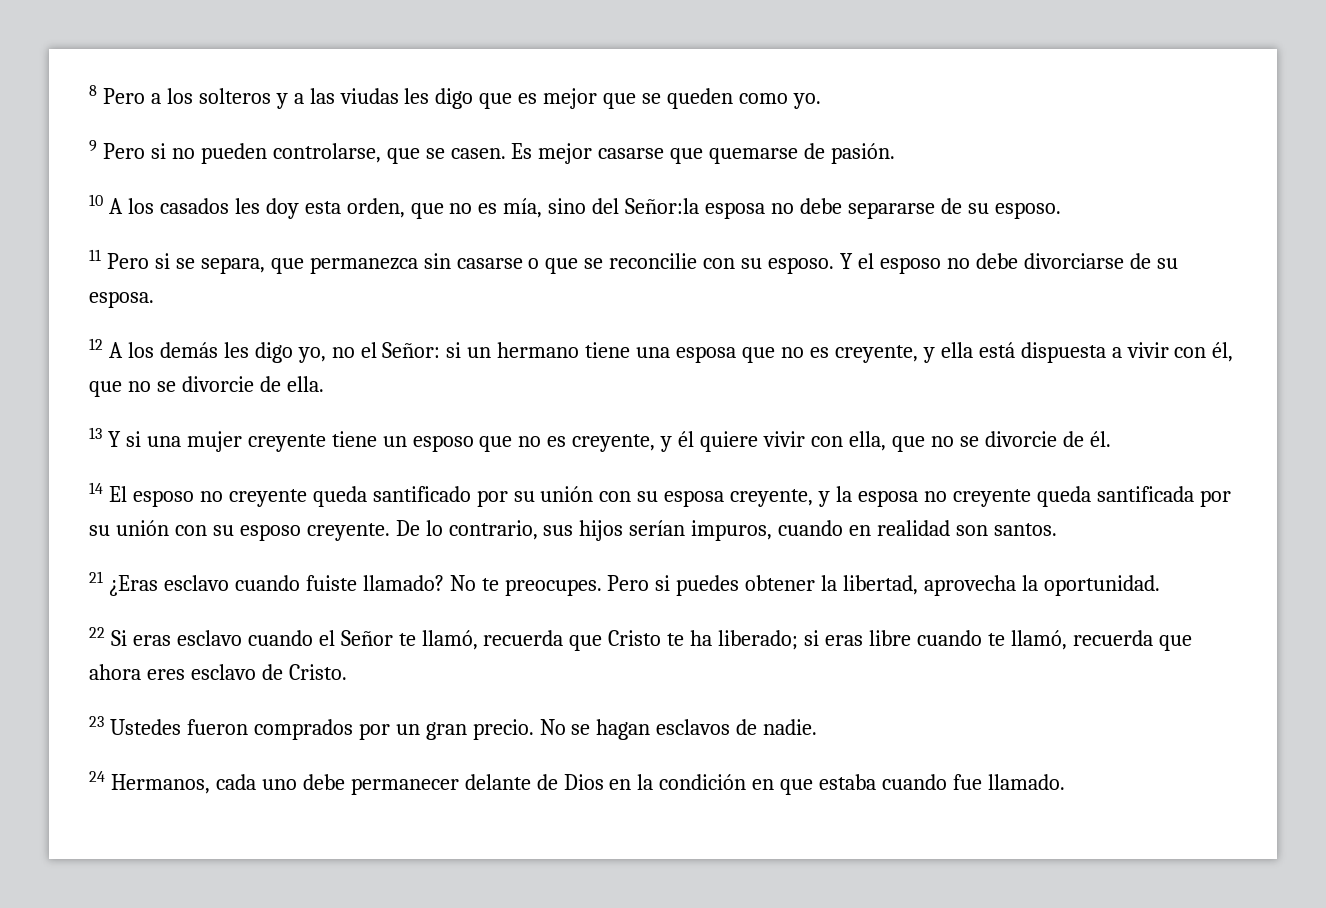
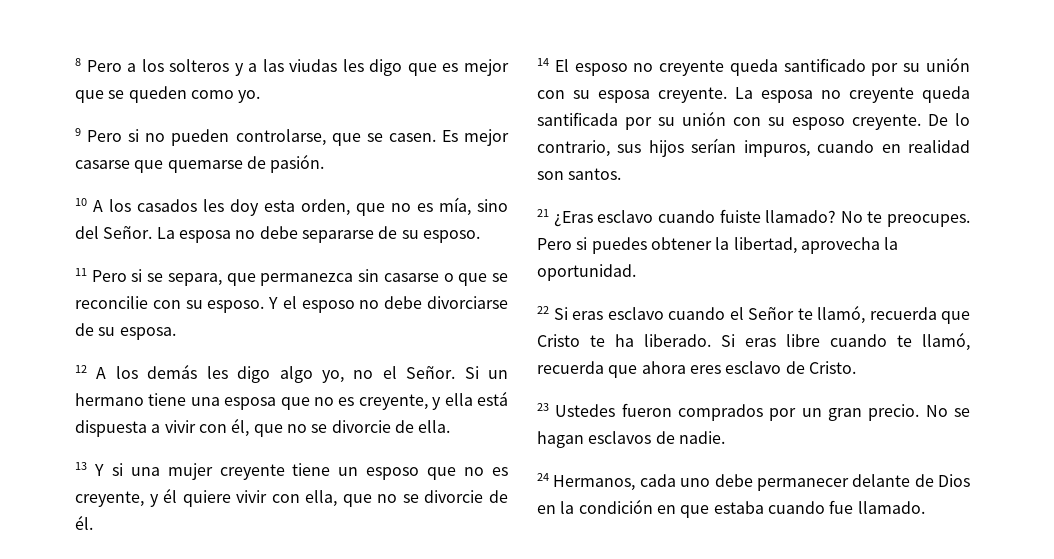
- 10 A los casados les doy esta orden, que no es mía, sino del Señor:la esposa no debe separarse de su esposo.
+ 10 A los casados les doy esta orden, que no es mía, sino del Señor. La esposa no debe separarse de su esposo.
- 12 A los demás les digo yo, no el Señor: si un hermano tiene una esposa que no es creyente, y ella está dispuesta a vivir con él, que no se divorcie de ella.
+ 12 A los demás les digo algo yo, no el Señor. Si un hermano tiene una esposa que no es creyente, y ella está dispuesta a vivir con él, que no se divorcie de ella.
- 14 El esposo no creyente queda santificado por su unión con su esposa creyente, y la esposa no creyente queda santificada por su unión con su esposo creyente.
+ 14 El esposo no creyente queda santificado por su unión con su esposa creyente. La esposa no creyente queda santificada por su unión con su esposo creyente.
- 22 Si eras esclavo cuando el Señor te llamó, recuerda que Cristo te ha liberado; si eras libre cuando te llamó, recuerda que ahora eres esclavo de Cristo.
+ 22 Si eras esclavo cuando el Señor te llamó, recuerda que Cristo te ha liberado. Si eras libre cuando te llamó, recuerda que ahora eres esclavo de Cristo.

